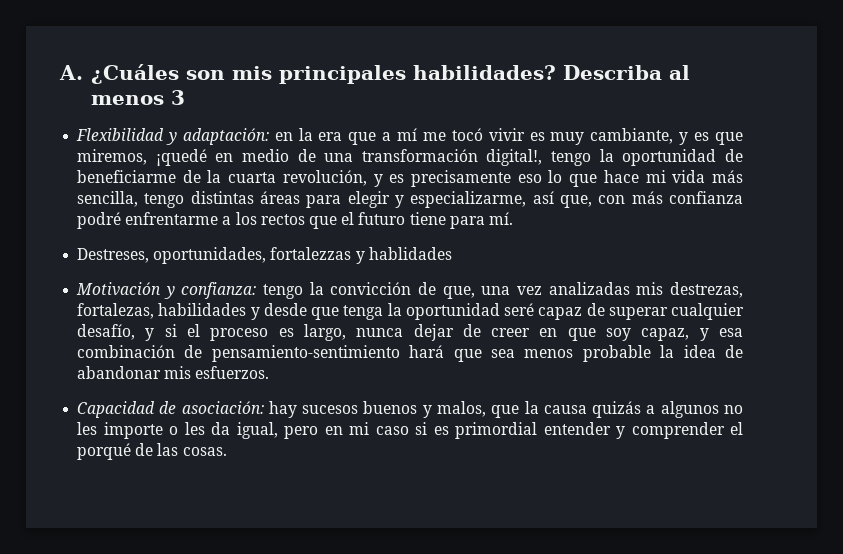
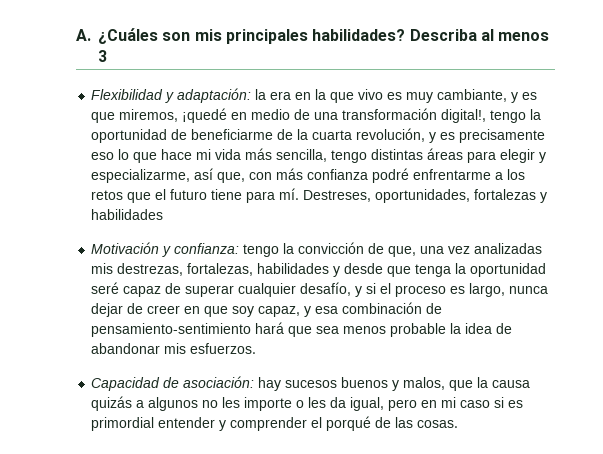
- en la era que a mí me tocó vivir es muy cambiante, y es que miremos, ¡quedé en medio de una transformación digital!, tengo la oportunidad de beneficiarme de la cuarta revolución, y es precisamente eso lo que hace mi vida más sencilla, tengo distintas áreas para elegir y especializarme, así que, con más confianza podré enfrentarme a los rectos que el futuro tiene para mí.
- Destreses, oportunidades, fortalezzas y hablidades
+ la era en la que vivo es muy cambiante, y es que miremos, ¡quedé en medio de una transformación digital!, tengo la oportunidad de beneficiarme de la cuarta revolución, y es precisamente eso lo que hace mi vida más sencilla, tengo distintas áreas para elegir y especializarme, así que, con más confianza podré enfrentarme a los retos que el futuro tiene para mí. Destreses, oportunidades, fortalezas y habilidades

